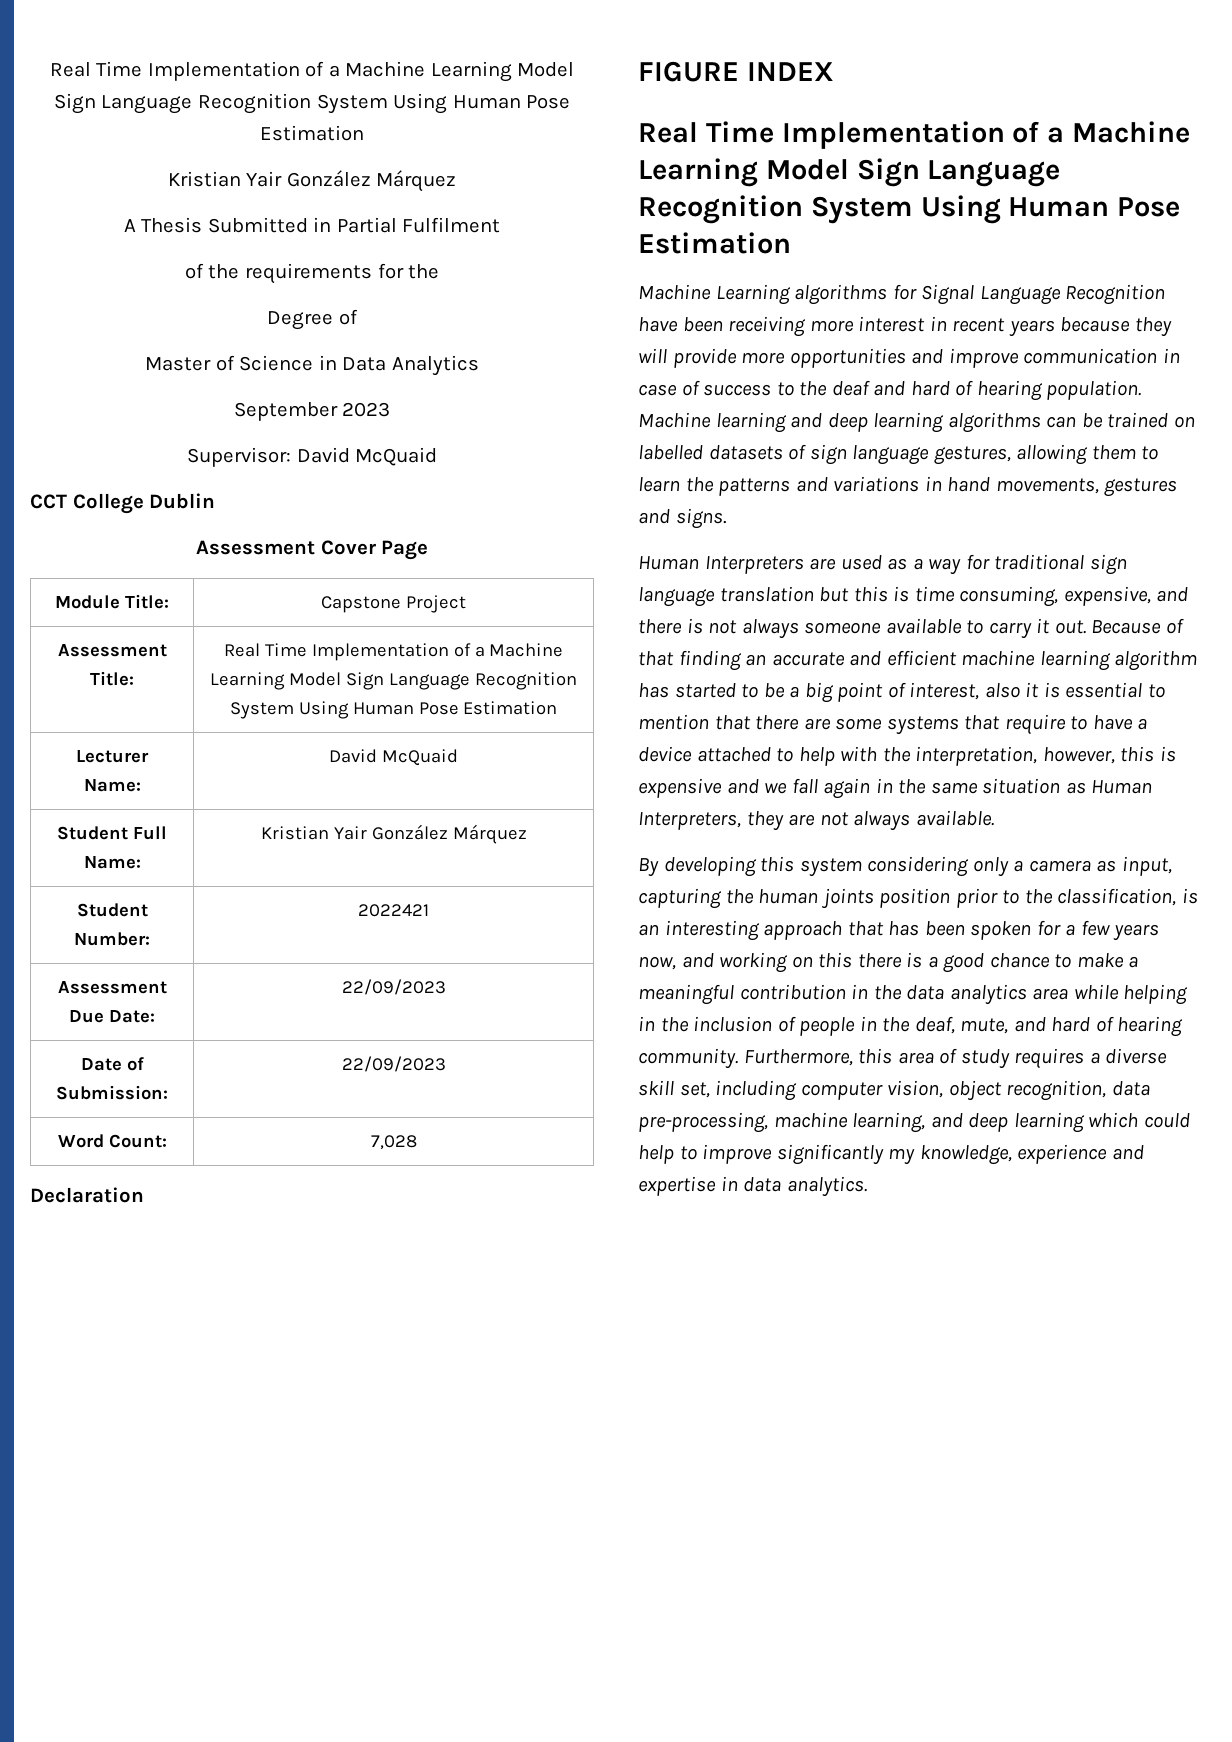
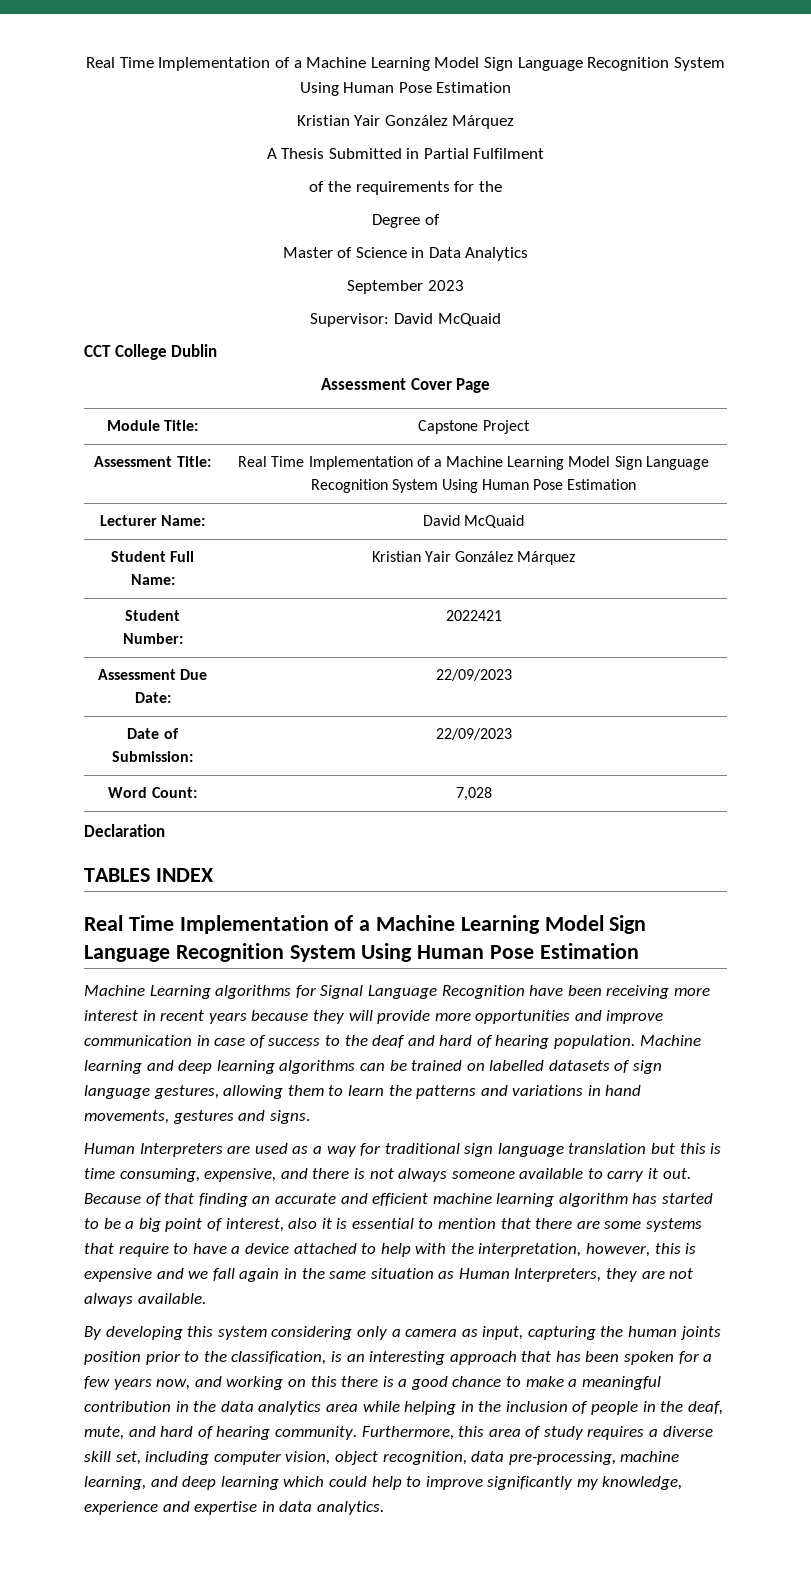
- FIGURE INDEX
+ TABLES INDEX

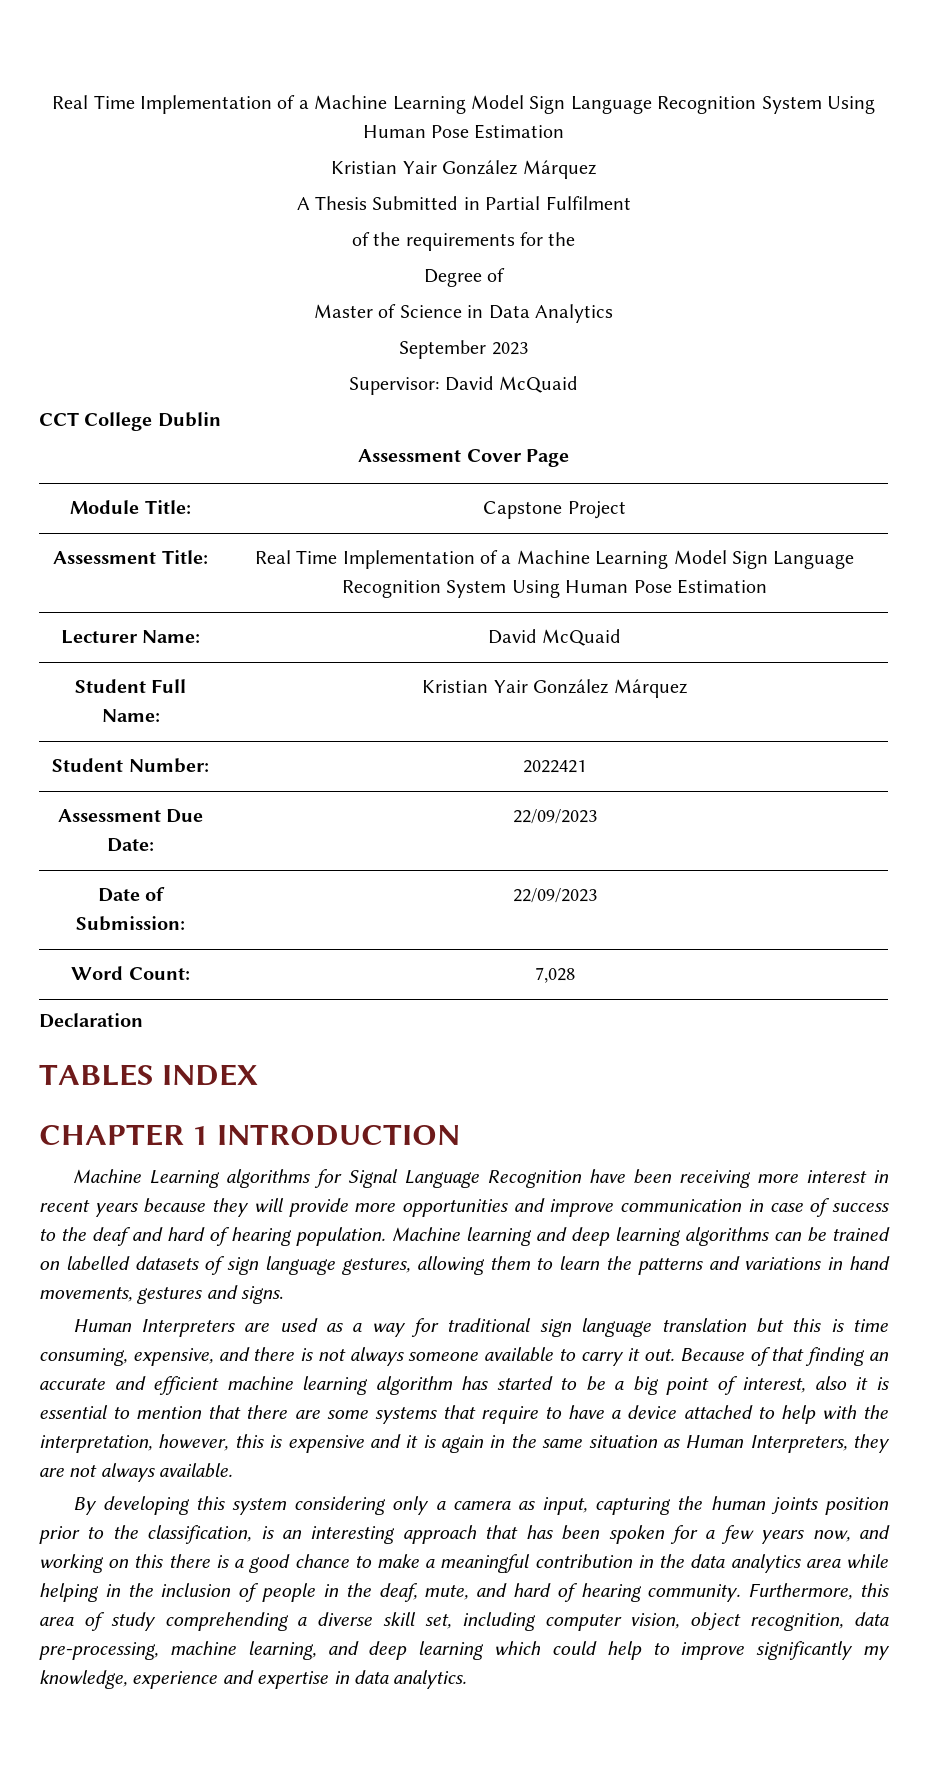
  TABLES INDEX
- Real Time Implementation of a Machine Learning Model Sign Language Recognition System Using Human Pose Estimation
+ CHAPTER 1 INTRODUCTION
- Because of that finding an accurate and efficient machine learning algorithm has started to be a big point of interest, also it is essential to mention that there are some systems that require to have a device attached to help with the interpretation, however, this is expensive and we fall again in the same situation as Human Interpreters, they are not always available.
+ Because of that finding an accurate and efficient machine learning algorithm has started to be a big point of interest, also it is essential to mention that there are some systems that require to have a device attached to help with the interpretation, however, this is expensive and it is again in the same situation as Human Interpreters, they are not always available.
- Furthermore, this area of study requires a diverse skill set, including computer vision, object recognition, data pre-processing, machine learning, and deep learning which could help to improve significantly my knowledge, experience and expertise in data analytics.
+ Furthermore, this area of study comprehending a diverse skill set, including computer vision, object recognition, data pre-processing, machine learning, and deep learning which could help to improve significantly my knowledge, experience and expertise in data analytics.

